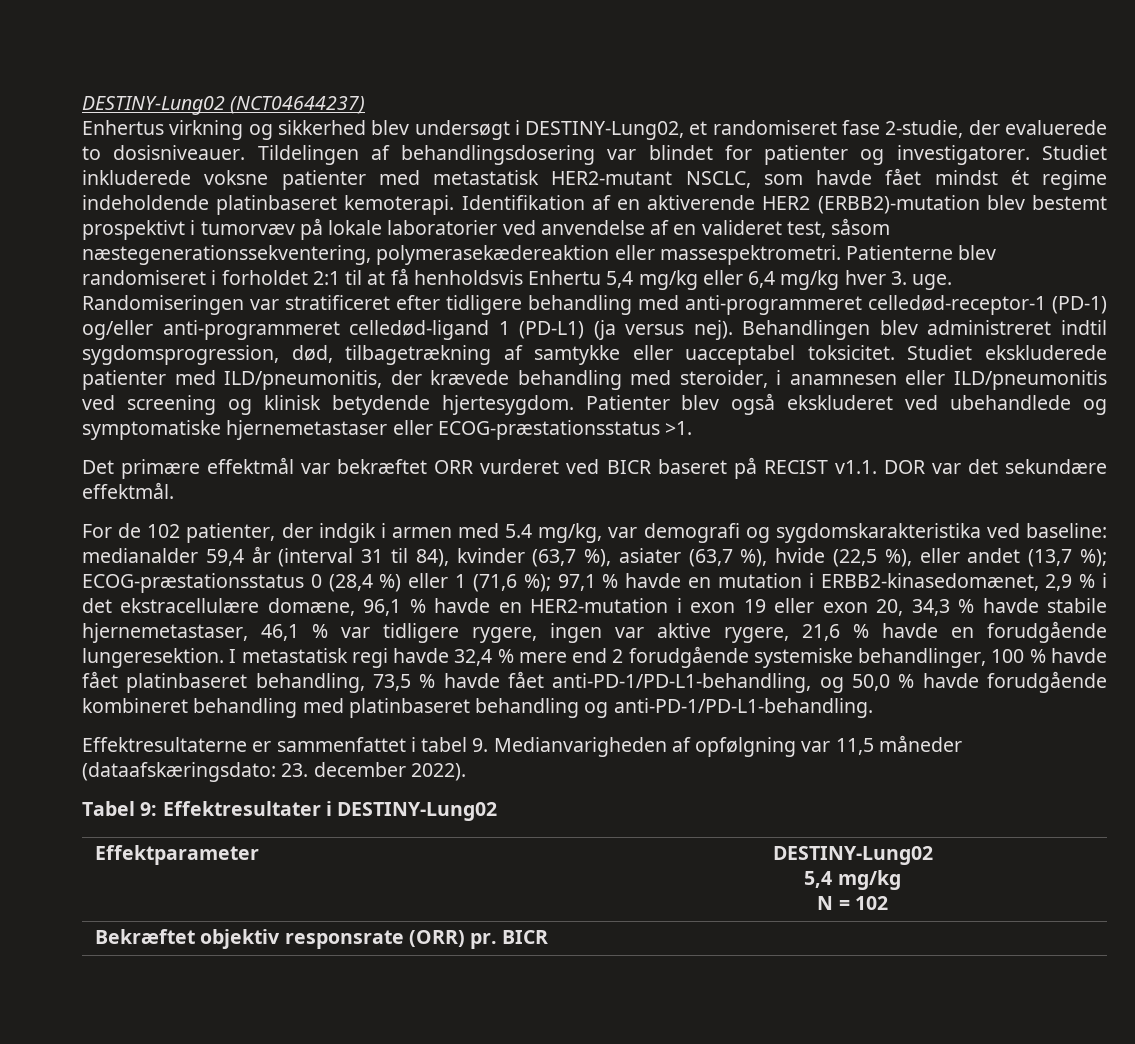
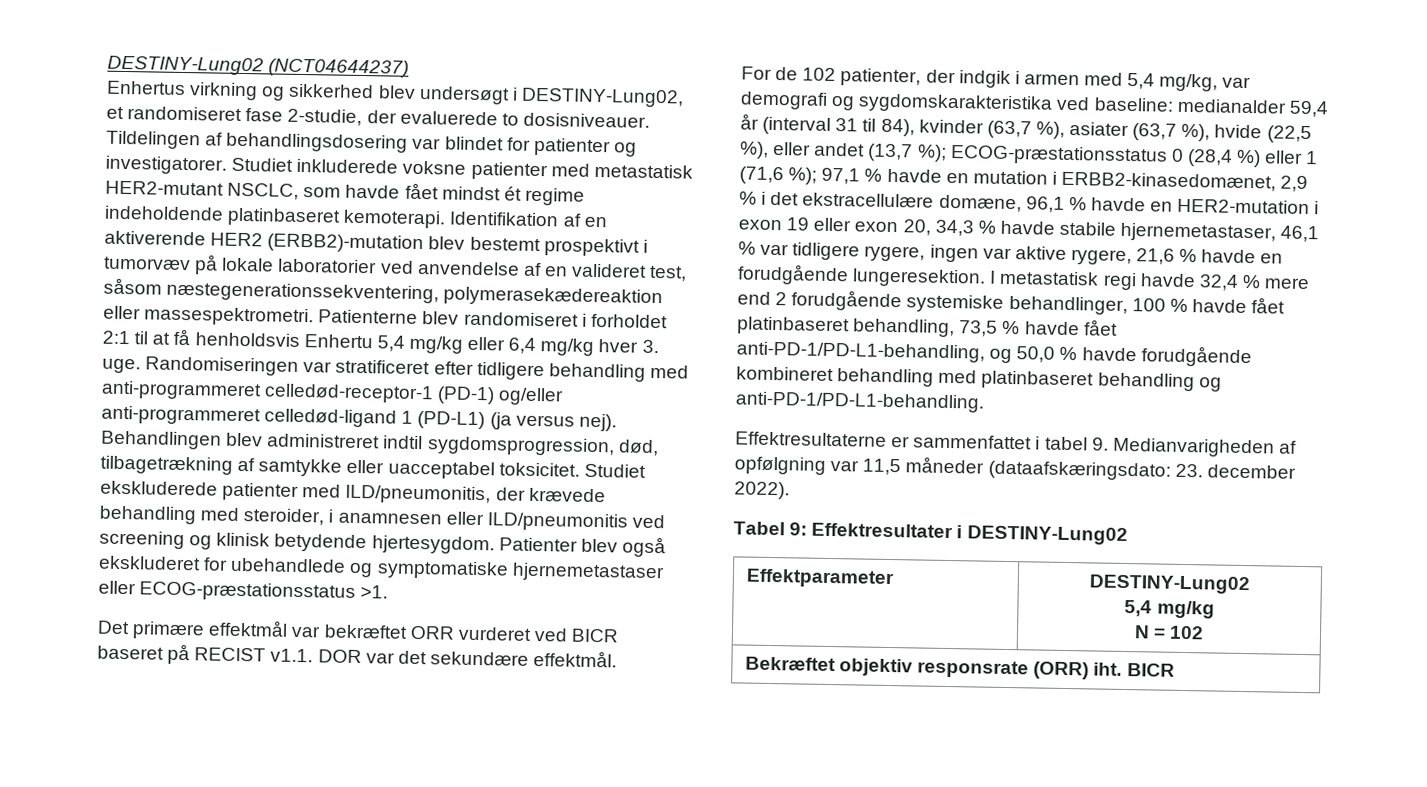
- Patienter blev også ekskluderet ved ubehandlede og symptomatiske hjernemetastaser eller ECOG-præstationsstatus >1.
+ Patienter blev også ekskluderet for ubehandlede og symptomatiske hjernemetastaser eller ECOG-præstationsstatus >1.
- For de 102 patienter, der indgik i armen med 5.4 mg/kg, var demografi og sygdomskarakteristika ved baseline:
+ For de 102 patienter, der indgik i armen med 5,4 mg/kg, var demografi og sygdomskarakteristika ved baseline:
- Bekræftet objektiv responsrate (ORR) pr. BICR
+ Bekræftet objektiv responsrate (ORR) iht. BICR

